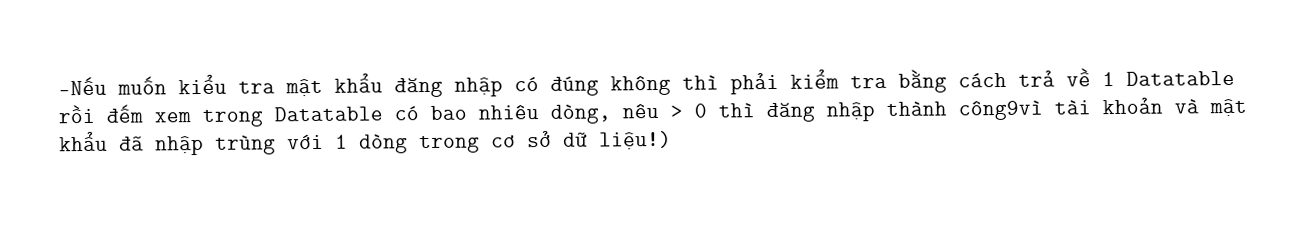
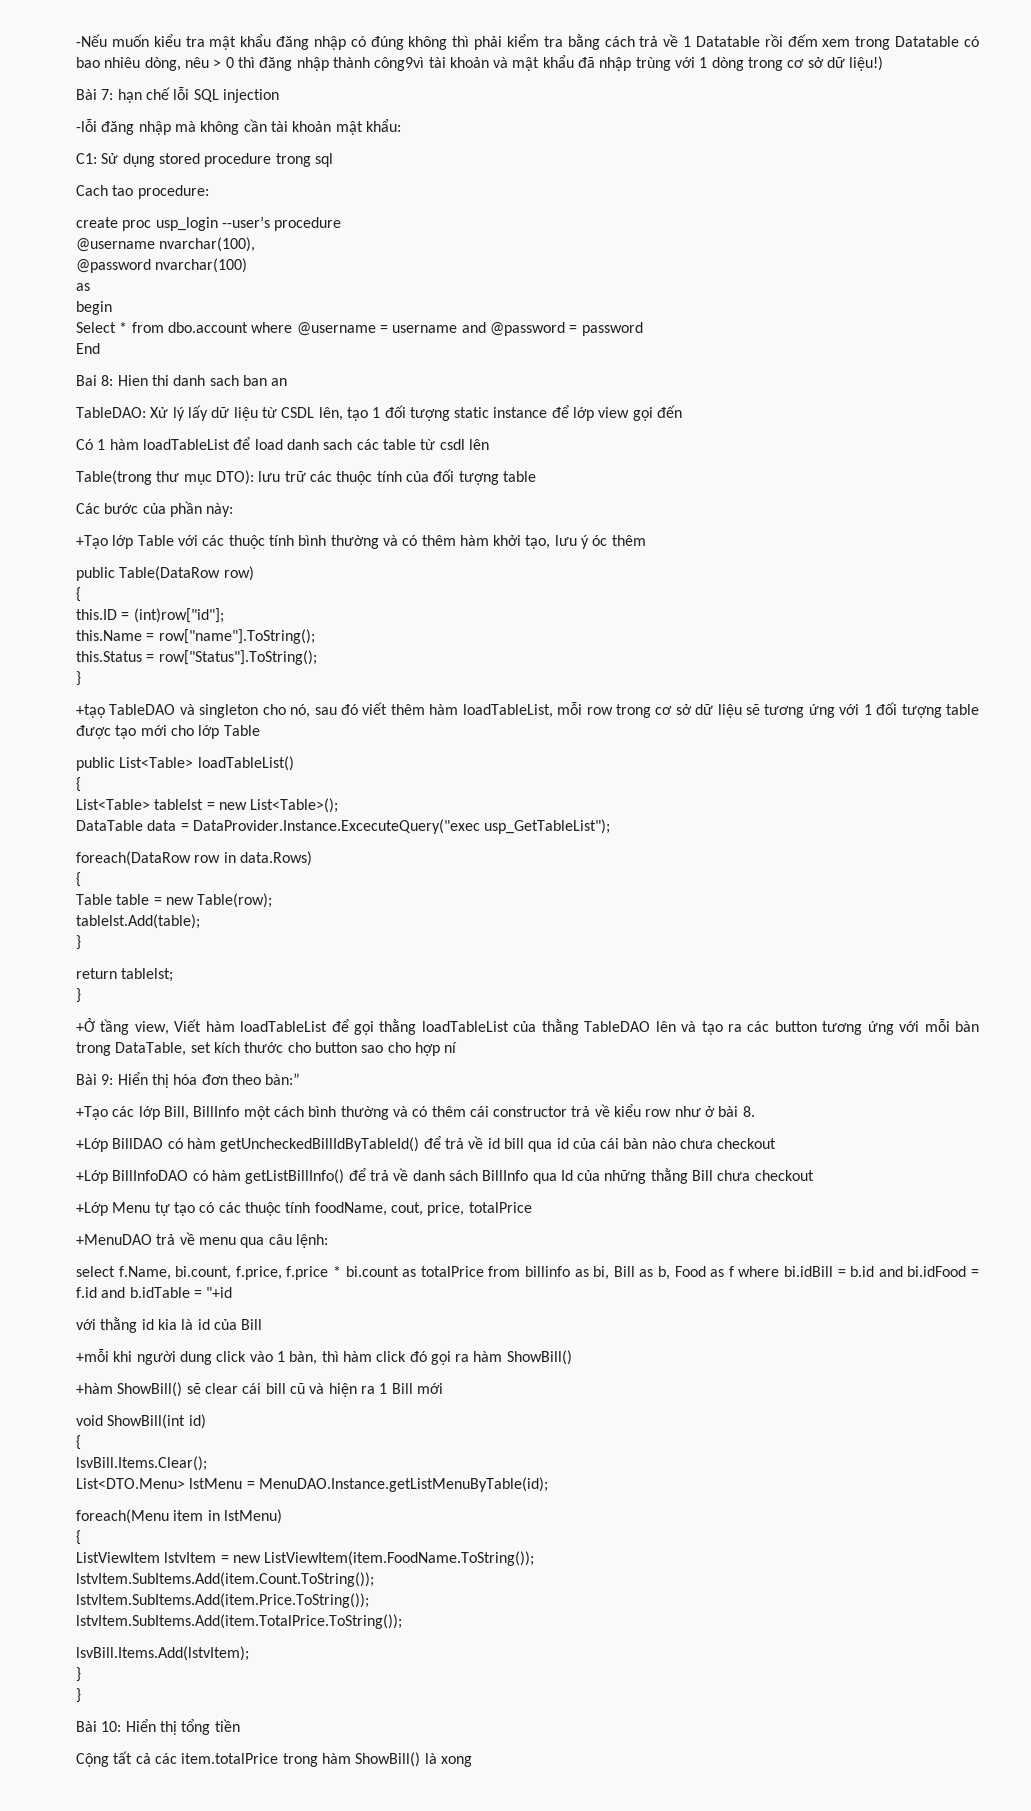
+ Bài 7: hạn chế lỗi SQL injection
+ -lỗi đăng nhập mà không cần tài khoản mật khẩu:
+ C1: Sử dụng stored procedure trong sql
+ Cach tao procedure:
+ create proc usp_login --user’s procedure
+ @username nvarchar(100),
+ @password nvarchar(100)
+ as
+ begin
+ Select * from dbo.account where @username = username and @password = password
+ End
+ Bai 8: Hien thi danh sach ban an
+ TableDAO: Xử lý lấy dữ liệu từ CSDL lên, tạo 1 đối tượng static instance để lớp view gọi đến
+ Có 1 hàm loadTableList để load danh sach các table từ csdl lên
+ Table(trong thư mục DTO): lưu trữ các thuộc tính của đối tượng table
+ Các bước của phần này:
+ +Tạo lớp Table với các thuộc tính bình thường và có thêm hàm khởi tạo, lưu ý óc thêm
+ public Table(DataRow row)
+ {
+ this.ID = (int)row["id"];
+ this.Name = row["name"].ToString();
+ this.Status = row["Status"].ToString();
+ }
+ +tạọ TableDAO và singleton cho nó, sau đó viết thêm hàm loadTableList, mỗi row trong cơ sở dữ liệu sẽ tương ứng với 1 đối tượng table được tạo mới cho lớp Table
+ public List<Table> loadTableList()
+ {
+ List<Table> tablelst = new List<Table>();
+ DataTable data = DataProvider.Instance.ExcecuteQuery("exec usp_GetTableList");
+ foreach(DataRow row in data.Rows)
+ {
+ Table table = new Table(row);
+ tablelst.Add(table);
+ }
+ return tablelst;
+ }
+ +Ở tầng view, Viết hàm loadTableList để gọi thằng loadTableList của thằng TableDAO lên và tạo ra các button tương ứng với mỗi bàn trong DataTable, set kích thước cho button sao cho hợp ní
+ Bài 9: Hiển thị hóa đơn theo bàn:”
+ +Tạo các lớp Bill, BillInfo một cách bình thường và có thêm cái constructor trả về kiểu row như ở bài 8.
+ +Lớp BillDAO có hàm getUncheckedBillIdByTableId() để trả về id bill qua id của cái bàn nào chưa checkout
+ +Lớp BillInfoDAO có hàm getListBillInfo() để trả về danh sách BillInfo qua Id của những thằng Bill chưa checkout
+ +Lớp Menu tự tạo có các thuộc tính foodName, cout, price, totalPrice
+ +MenuDAO trả về menu qua câu lệnh:
+ select f.Name, bi.count, f.price, f.price * bi.count as totalPrice from billinfo as bi, Bill as b, Food as f where bi.idBill = b.id and bi.idFood = f.id and b.idTable = "+id
+ với thằng id kia là id của Bill
+ +mỗi khi người dung click vào 1 bàn, thì hàm click đó gọi ra hàm ShowBill()
+ +hàm ShowBill() sẽ clear cái bill cũ và hiện ra 1 Bill mới
+ void ShowBill(int id)
+ {
+ lsvBill.Items.Clear();
+ List<DTO.Menu> lstMenu = MenuDAO.Instance.getListMenuByTable(id);
+ foreach(Menu item in lstMenu)
+ {
+ ListViewItem lstvItem = new ListViewItem(item.FoodName.ToString());
+ lstvItem.SubItems.Add(item.Count.ToString());
+ lstvItem.SubItems.Add(item.Price.ToString());
+ lstvItem.SubItems.Add(item.TotalPrice.ToString());
+ lsvBill.Items.Add(lstvItem);
+ }
+ }
+ Bài 10: Hiển thị tổng tiền
+ Cộng tất cả các item.totalPrice trong hàm ShowBill() là xong

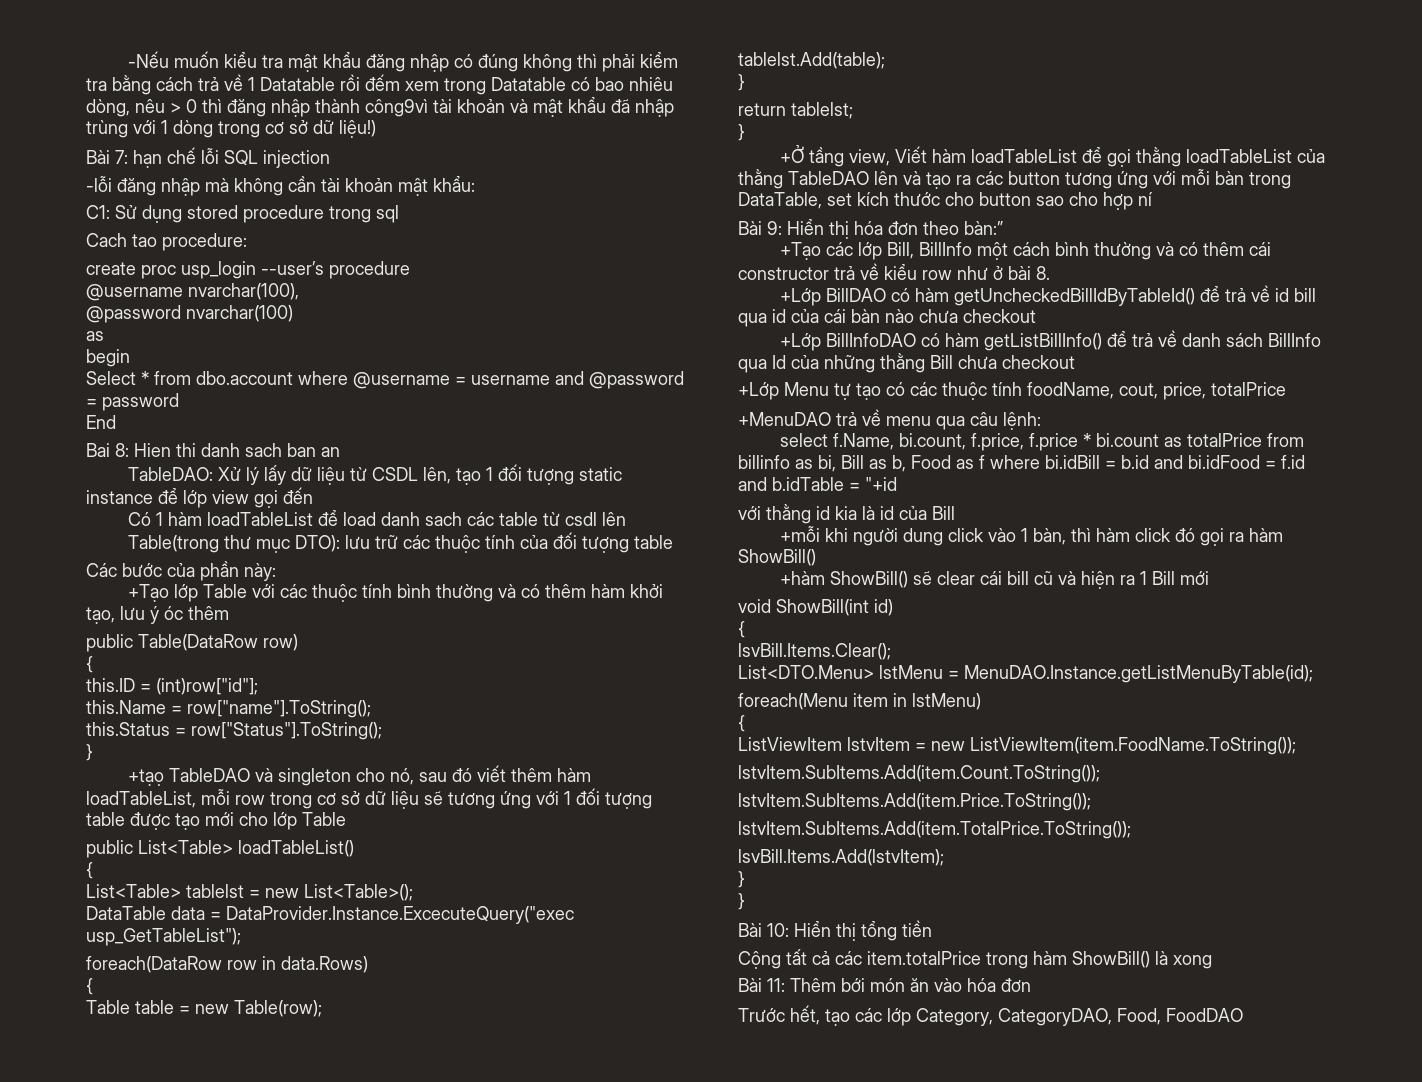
+ Bài 11: Thêm bới món ăn vào hóa đơn
+ Trước hết, tạo các lớp Category, CategoryDAO, Food, FoodDAO

